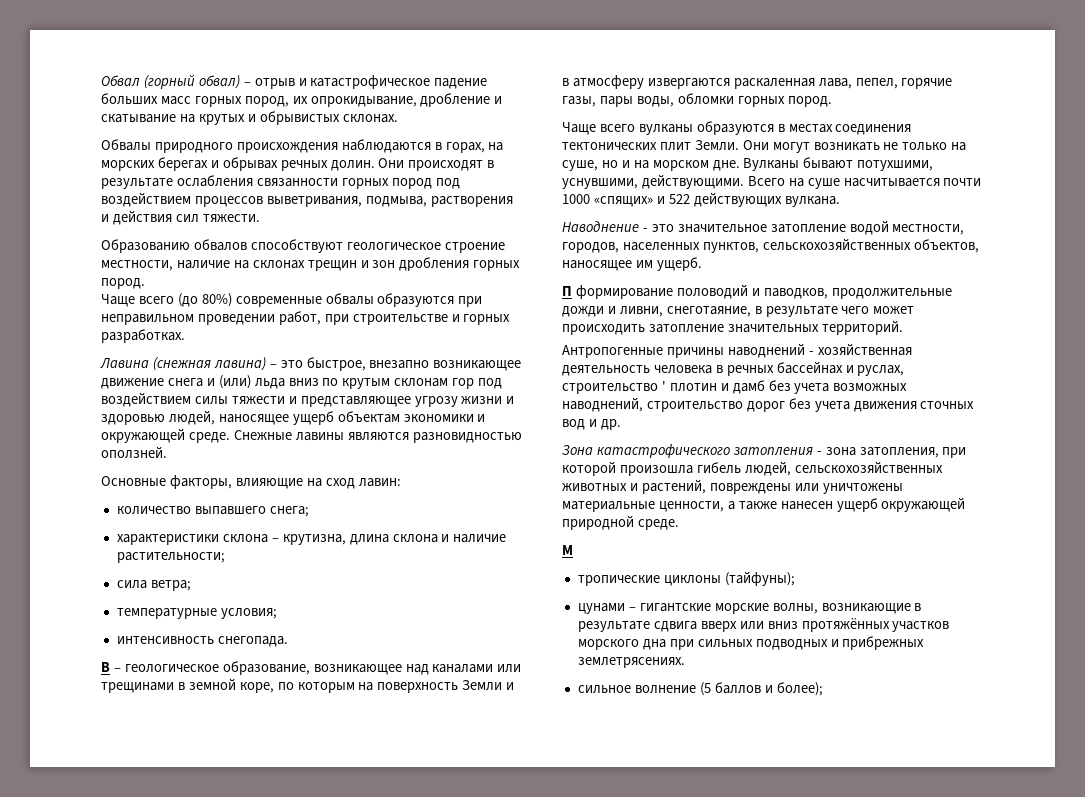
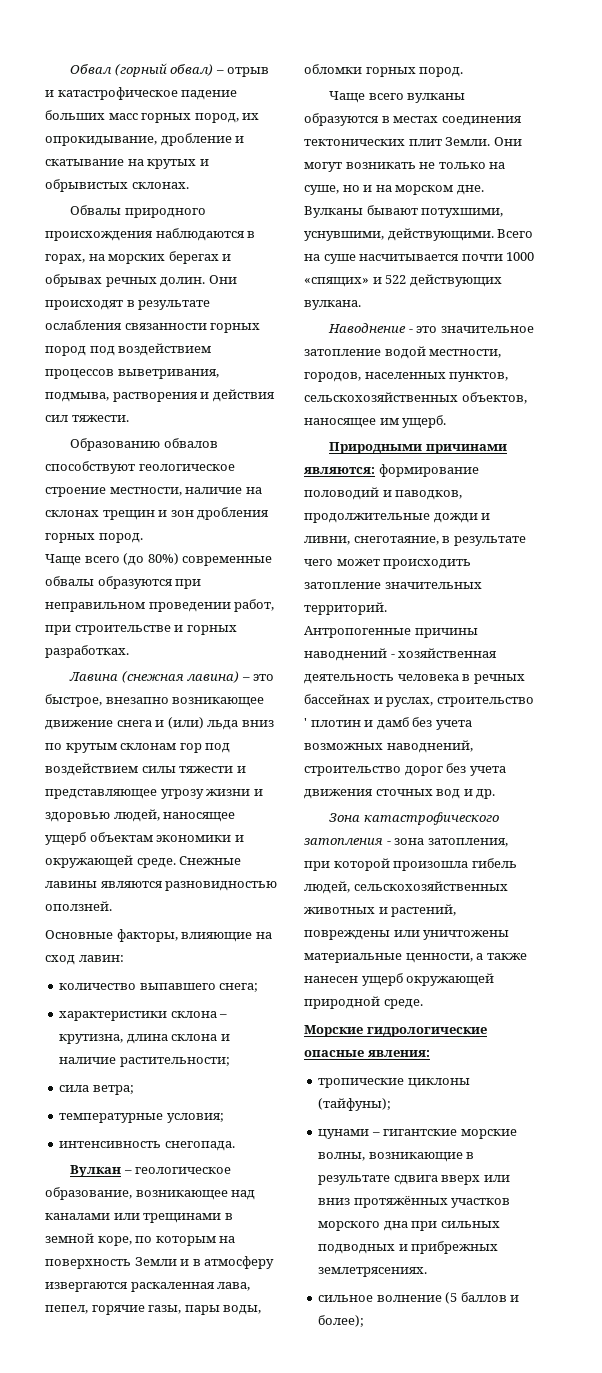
- В – геологическое образование, возникающее над каналами или трещинами в земной коре, по которым на поверхность Земли и в атмосферу извергаются раскаленная лава, пепел, горячие газы, пары воды, обломки горных пород.
+ Вулкан – геологическое образование, возникающее над каналами или трещинами в земной коре, по которым на поверхность Земли и в атмосферу извергаются раскаленная лава, пепел, горячие газы, пары воды, обломки горных пород.
- П формирование половодий и паводков, продолжительные дожди и ливни, снеготаяние, в результате чего может происходить затопление значительных территорий.
+ Природными причинами являются: формирование половодий и паводков, продолжительные дожди и ливни, снеготаяние, в результате чего может происходить затопление значительных территорий.
- М
+ Морские гидрологические опасные явления:

